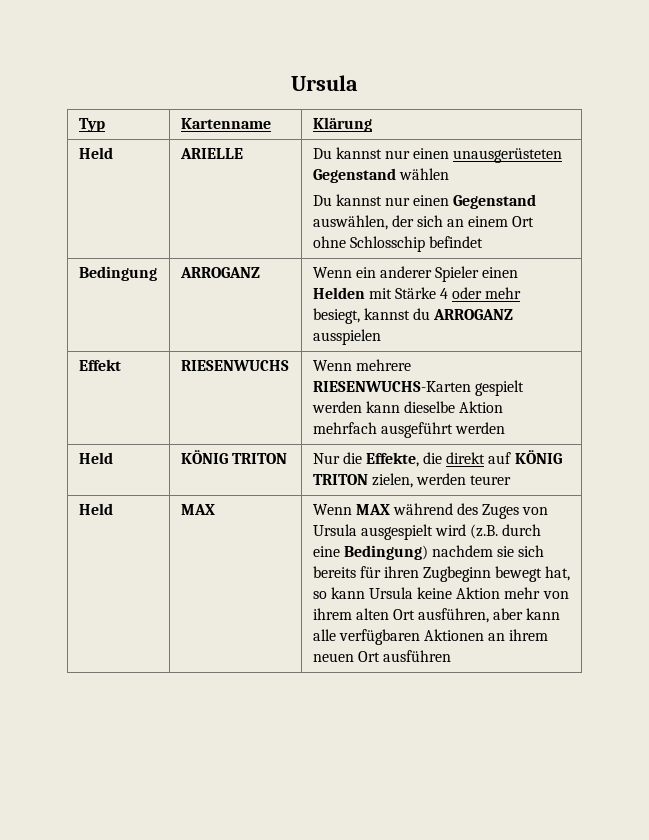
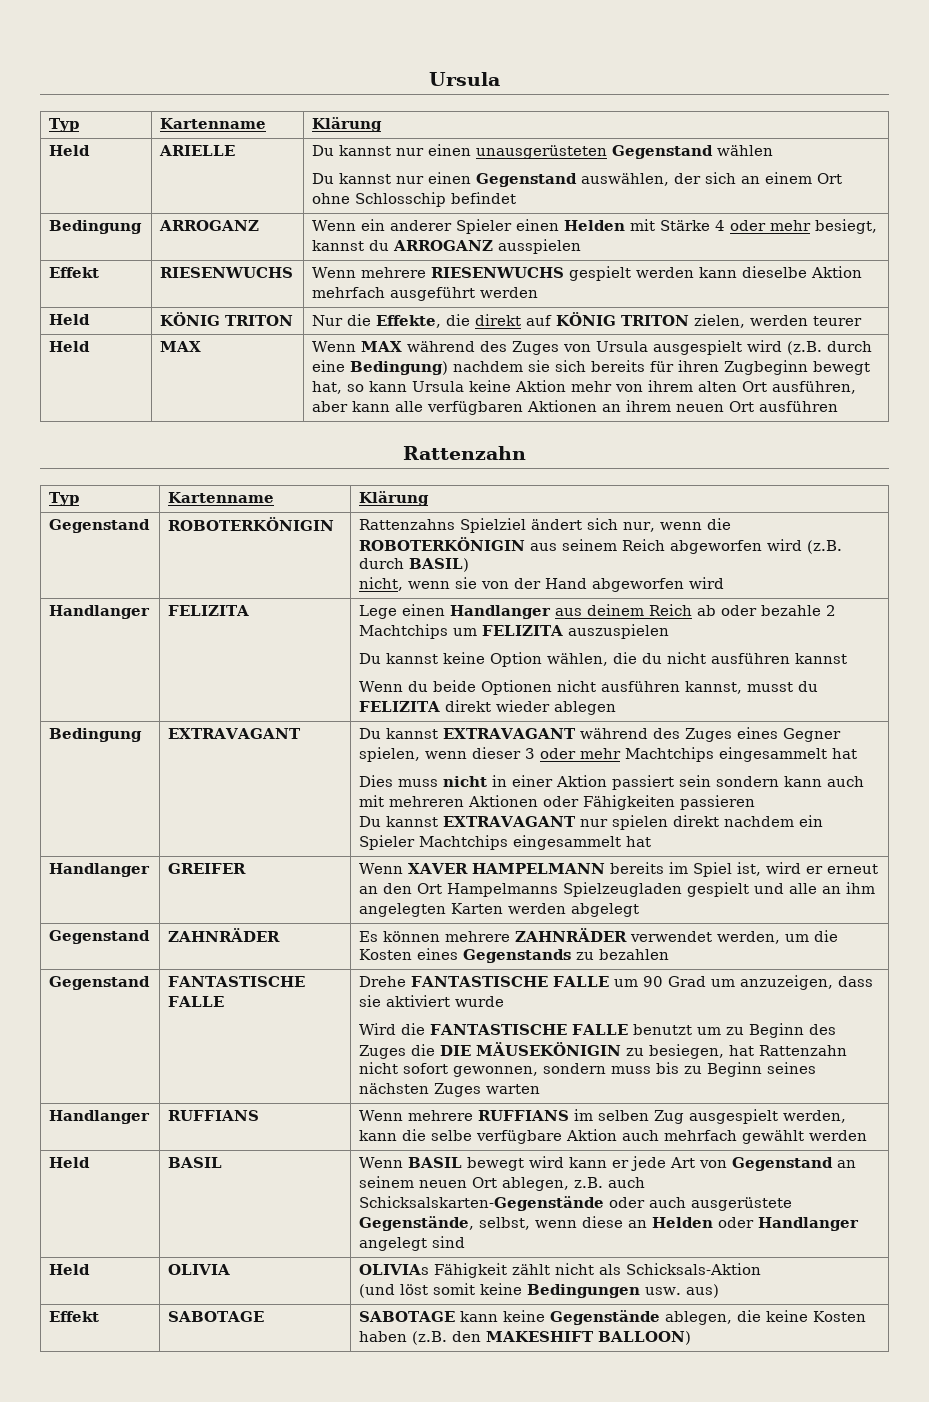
- Effekt | RIESENWUCHS | Wenn mehrere RIESENWUCHS-Karten gespielt werden kann dieselbe Aktion mehrfach ausgeführt werden
+ Effekt | RIESENWUCHS | Wenn mehrere RIESENWUCHS gespielt werden kann dieselbe Aktion mehrfach ausgeführt werden
  Wenn MAX während des Zuges von Ursula ausgespielt wird (z.B. durch eine Bedingung) nachdem sie sich bereits für ihren Zugbeginn bewegt hat, so kann Ursula keine Aktion mehr von ihrem alten Ort ausführen, aber kann alle verfügbaren Aktionen an ihrem neuen Ort ausführen
+ Rattenzahn
+ Typ | Kartenname | Klärung
+ Gegenstand | ROBOTERKÖNIGIN | Rattenzahns Spielziel ändert sich nur, wenn die ROBOTERKÖNIGIN aus seinem Reich abgeworfen wird (z.B. durch BASIL)
+ nicht, wenn sie von der Hand abgeworfen wird
+ Handlanger | FELIZITA | Lege einen Handlanger aus deinem Reich ab oder bezahle 2 Machtchips um FELIZITA auszuspielen
+ Du kannst keine Option wählen, die du nicht ausführen kannst
+ Wenn du beide Optionen nicht ausführen kannst, musst du FELIZITA direkt wieder ablegen
+ Bedingung | EXTRAVAGANT | Du kannst EXTRAVAGANT während des Zuges eines Gegner spielen, wenn dieser 3 oder mehr Machtchips eingesammelt hat
+ Dies muss nicht in einer Aktion passiert sein sondern kann auch mit mehreren Aktionen oder Fähigkeiten passieren
+ Du kannst EXTRAVAGANT nur spielen direkt nachdem ein Spieler Machtchips eingesammelt hat
+ Handlanger | GREIFER | Wenn XAVER HAMPELMANN bereits im Spiel ist, wird er erneut an den Ort Hampelmanns Spielzeugladen gespielt und alle an ihm angelegten Karten werden abgelegt
+ Gegenstand | ZAHNRÄDER | Es können mehrere ZAHNRÄDER verwendet werden, um die Kosten eines Gegenstands zu bezahlen
+ Gegenstand | FANTASTISCHE FALLE | Drehe FANTASTISCHE FALLE um 90 Grad um anzuzeigen, dass sie aktiviert wurde
+ Wird die FANTASTISCHE FALLE benutzt um zu Beginn des Zuges die DIE MÄUSEKÖNIGIN zu besiegen, hat Rattenzahn nicht sofort gewonnen, sondern muss bis zu Beginn seines nächsten Zuges warten
+ Handlanger | RUFFIANS | Wenn mehrere RUFFIANS im selben Zug ausgespielt werden, kann die selbe verfügbare Aktion auch mehrfach gewählt werden
+ Held | BASIL | Wenn BASIL bewegt wird kann er jede Art von Gegenstand an seinem neuen Ort ablegen, z.B. auch Schicksalskarten-Gegenstände oder auch ausgerüstete Gegenstände, selbst, wenn diese an Helden oder Handlanger angelegt sind
+ Held | OLIVIA | OLIVIAs Fähigkeit zählt nicht als Schicksals-Aktion
+ (und löst somit keine Bedingungen usw. aus)
+ Effekt | SABOTAGE | SABOTAGE kann keine Gegenstände ablegen, die keine Kosten haben (z.B. den MAKESHIFT BALLOON)

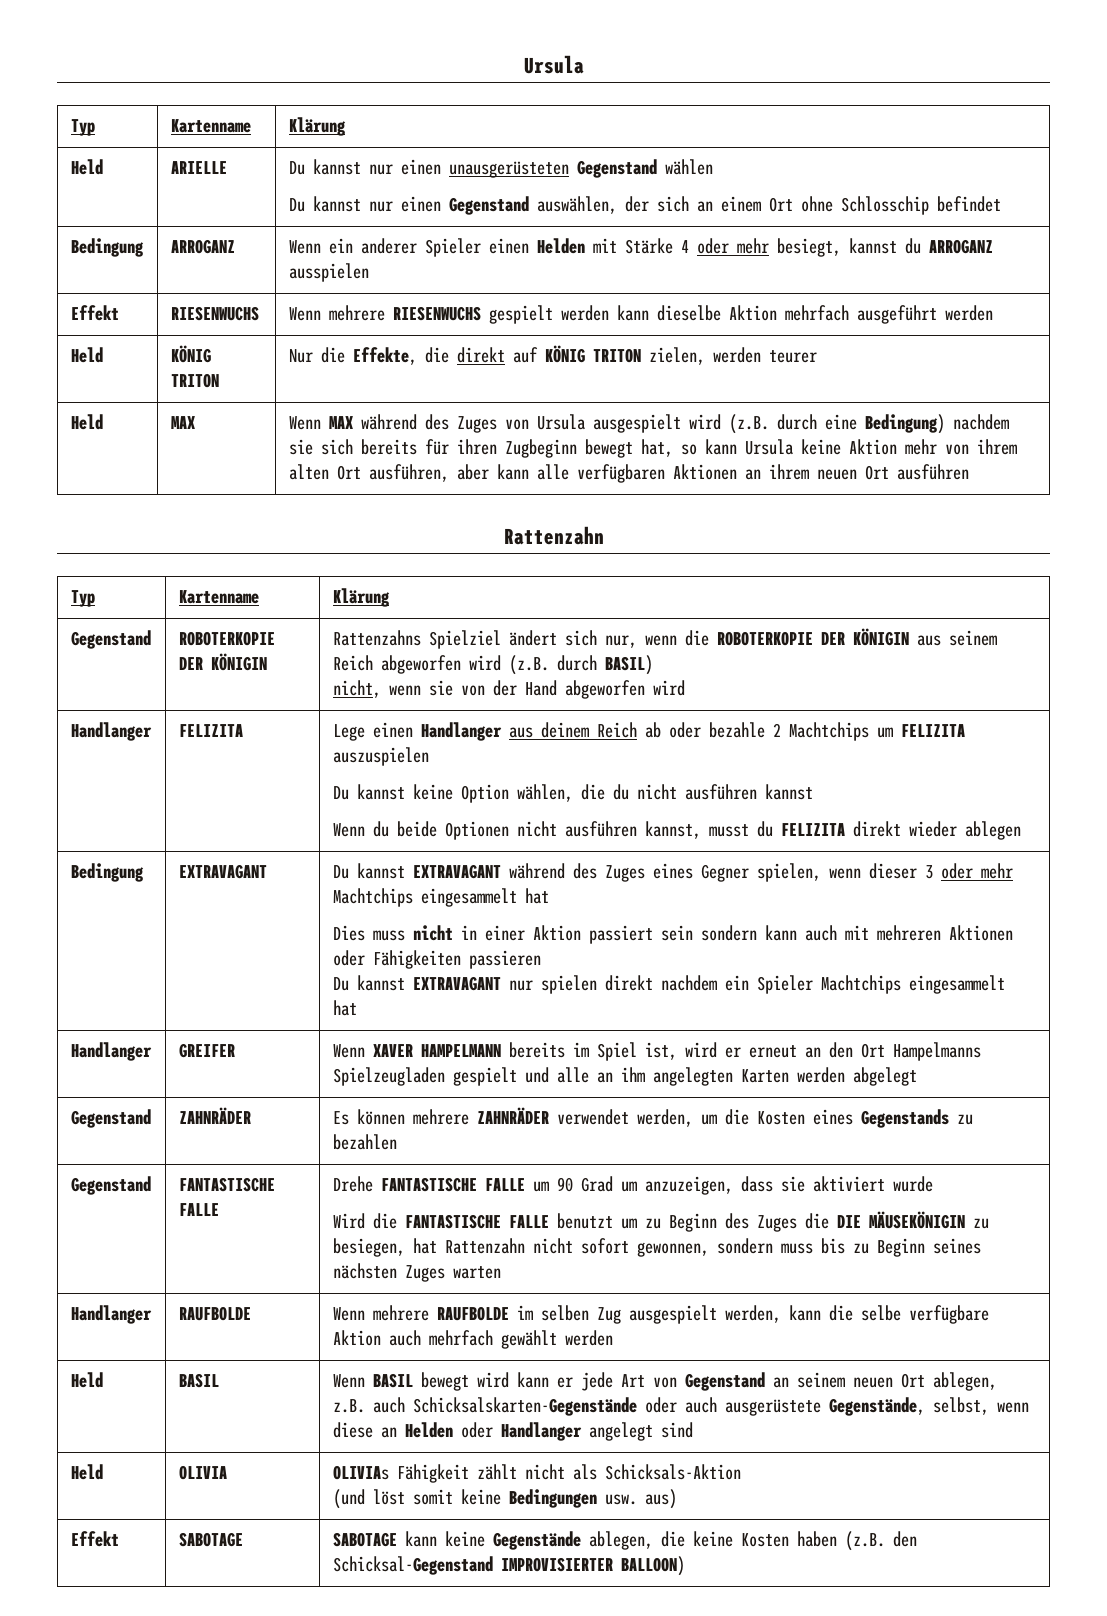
- Gegenstand | ROBOTERKÖNIGIN | Rattenzahns Spielziel ändert sich nur, wenn die ROBOTERKÖNIGIN aus seinem Reich abgeworfen wird (z.B. durch BASIL)
+ Gegenstand | ROBOTERKOPIE DER KÖNIGIN | Rattenzahns Spielziel ändert sich nur, wenn die ROBOTERKOPIE DER KÖNIGIN aus seinem Reich abgeworfen wird (z.B. durch BASIL)
- Handlanger | RUFFIANS | Wenn mehrere RUFFIANS im selben Zug ausgespielt werden, kann die selbe verfügbare Aktion auch mehrfach gewählt werden
+ Handlanger | RAUFBOLDE | Wenn mehrere RAUFBOLDE im selben Zug ausgespielt werden, kann die selbe verfügbare Aktion auch mehrfach gewählt werden
- Effekt | SABOTAGE | SABOTAGE kann keine Gegenstände ablegen, die keine Kosten haben (z.B. den MAKESHIFT BALLOON)
+ Effekt | SABOTAGE | SABOTAGE kann keine Gegenstände ablegen, die keine Kosten haben (z.B. den Schicksal-Gegenstand IMPROVISIERTER BALLOON)

